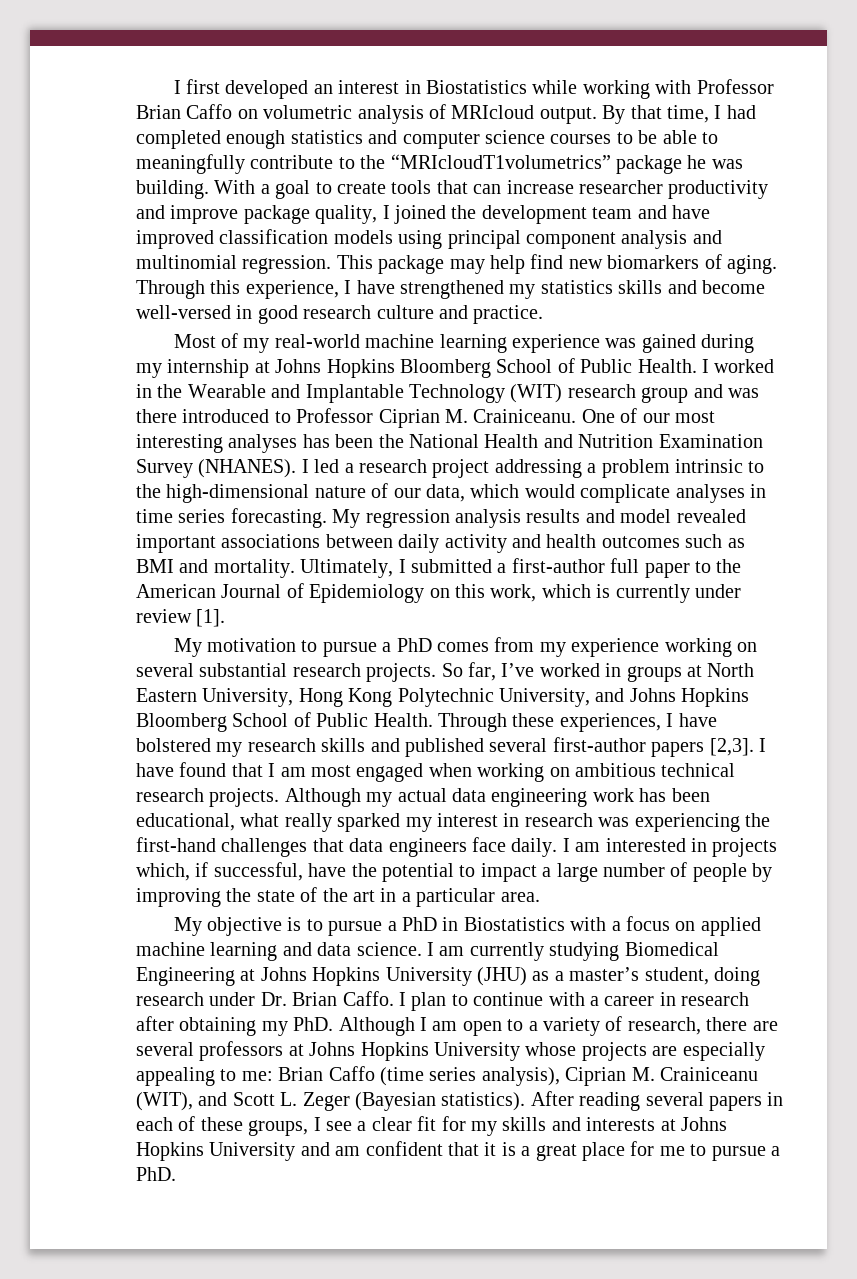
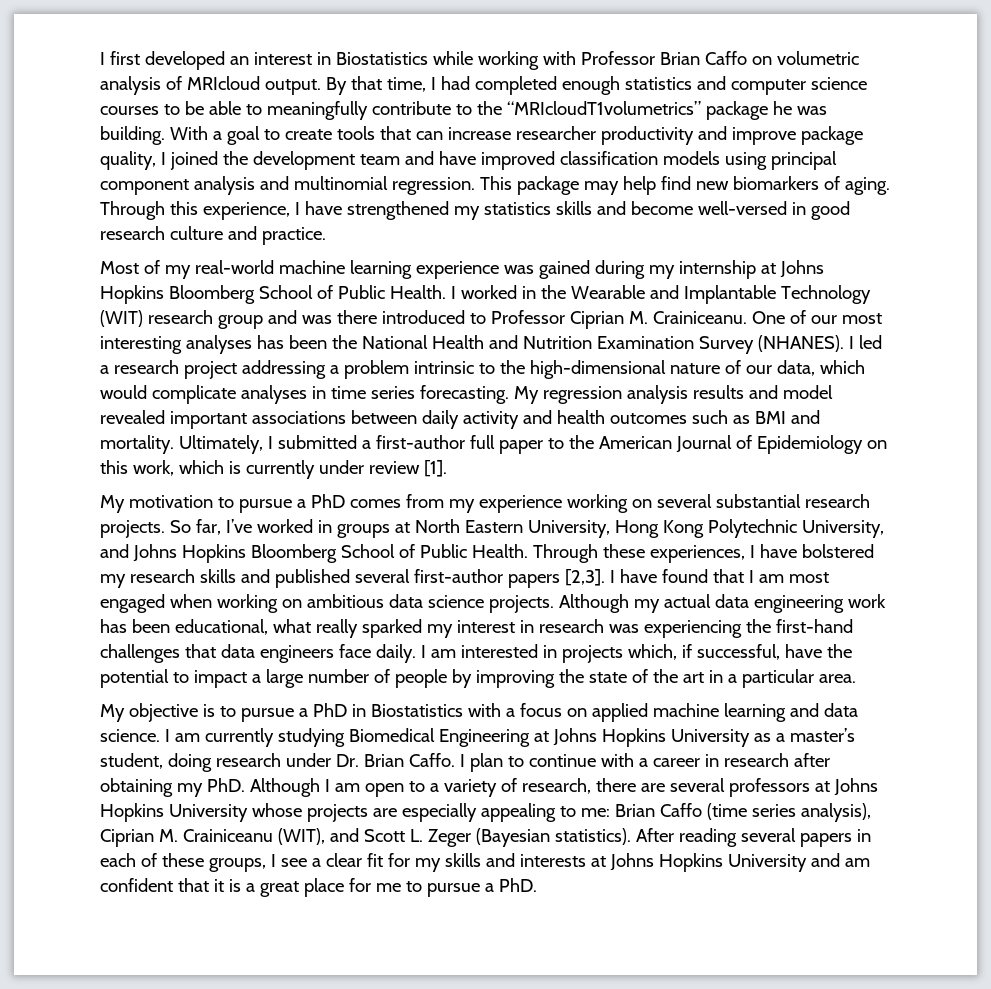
- I have found that I am most engaged when working on ambitious technical research projects.
+ I have found that I am most engaged when working on ambitious data science projects.
- I am currently studying Biomedical Engineering at Johns Hopkins University (JHU) as a master’s student, doing research under Dr. Brian Caffo.
+ I am currently studying Biomedical Engineering at Johns Hopkins University as a master’s student, doing research under Dr. Brian Caffo.

